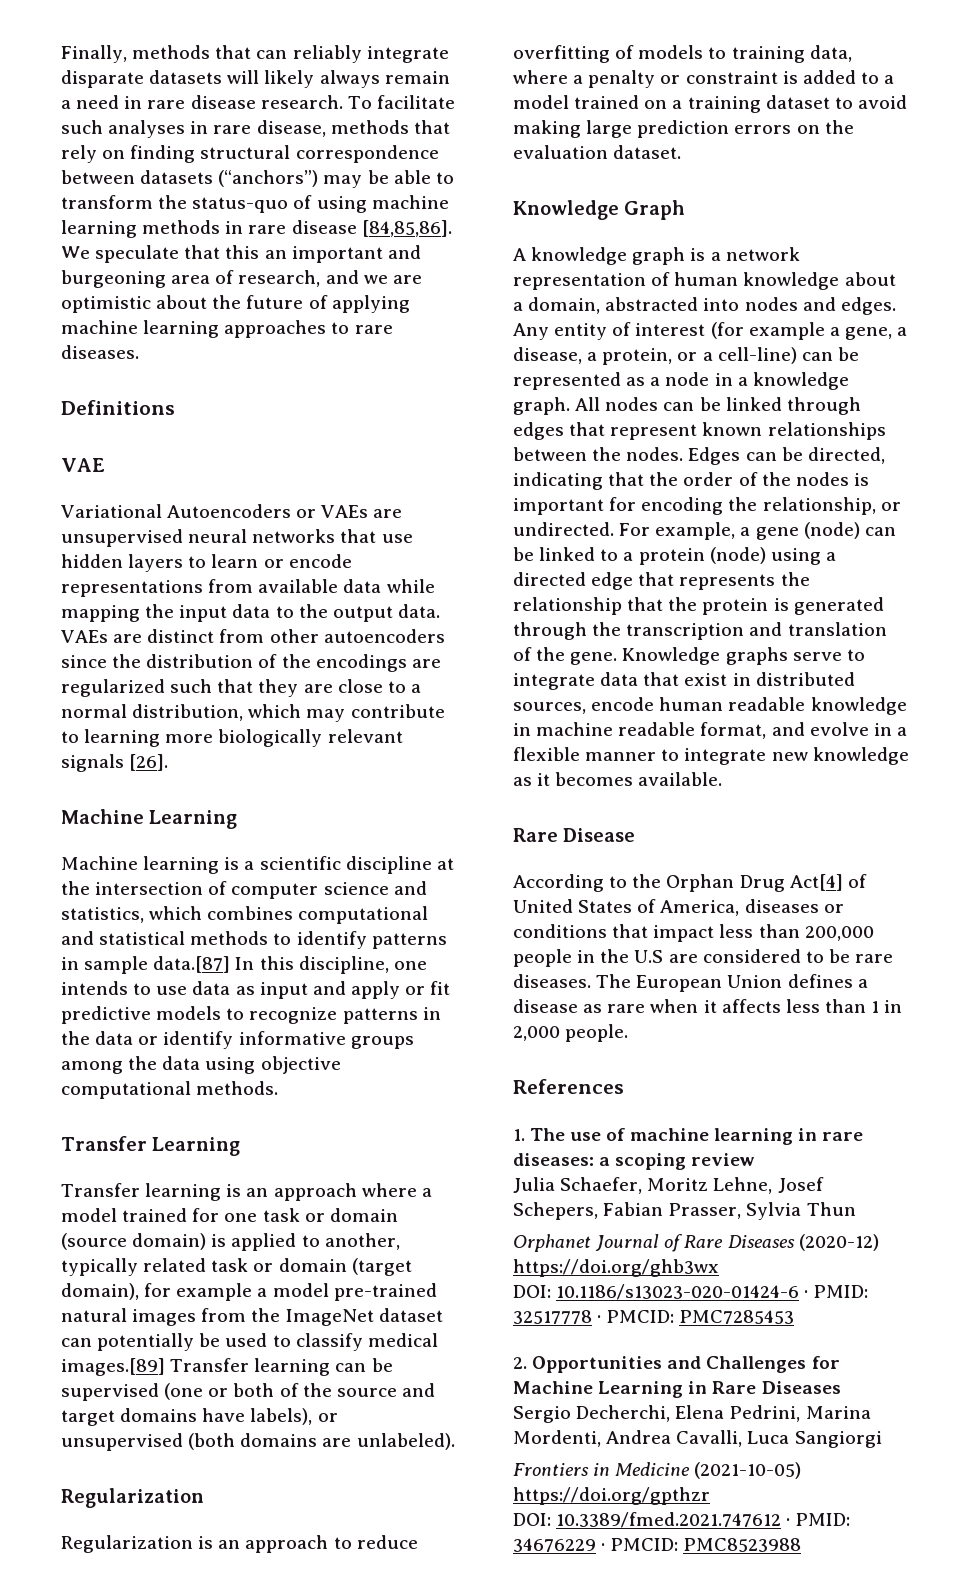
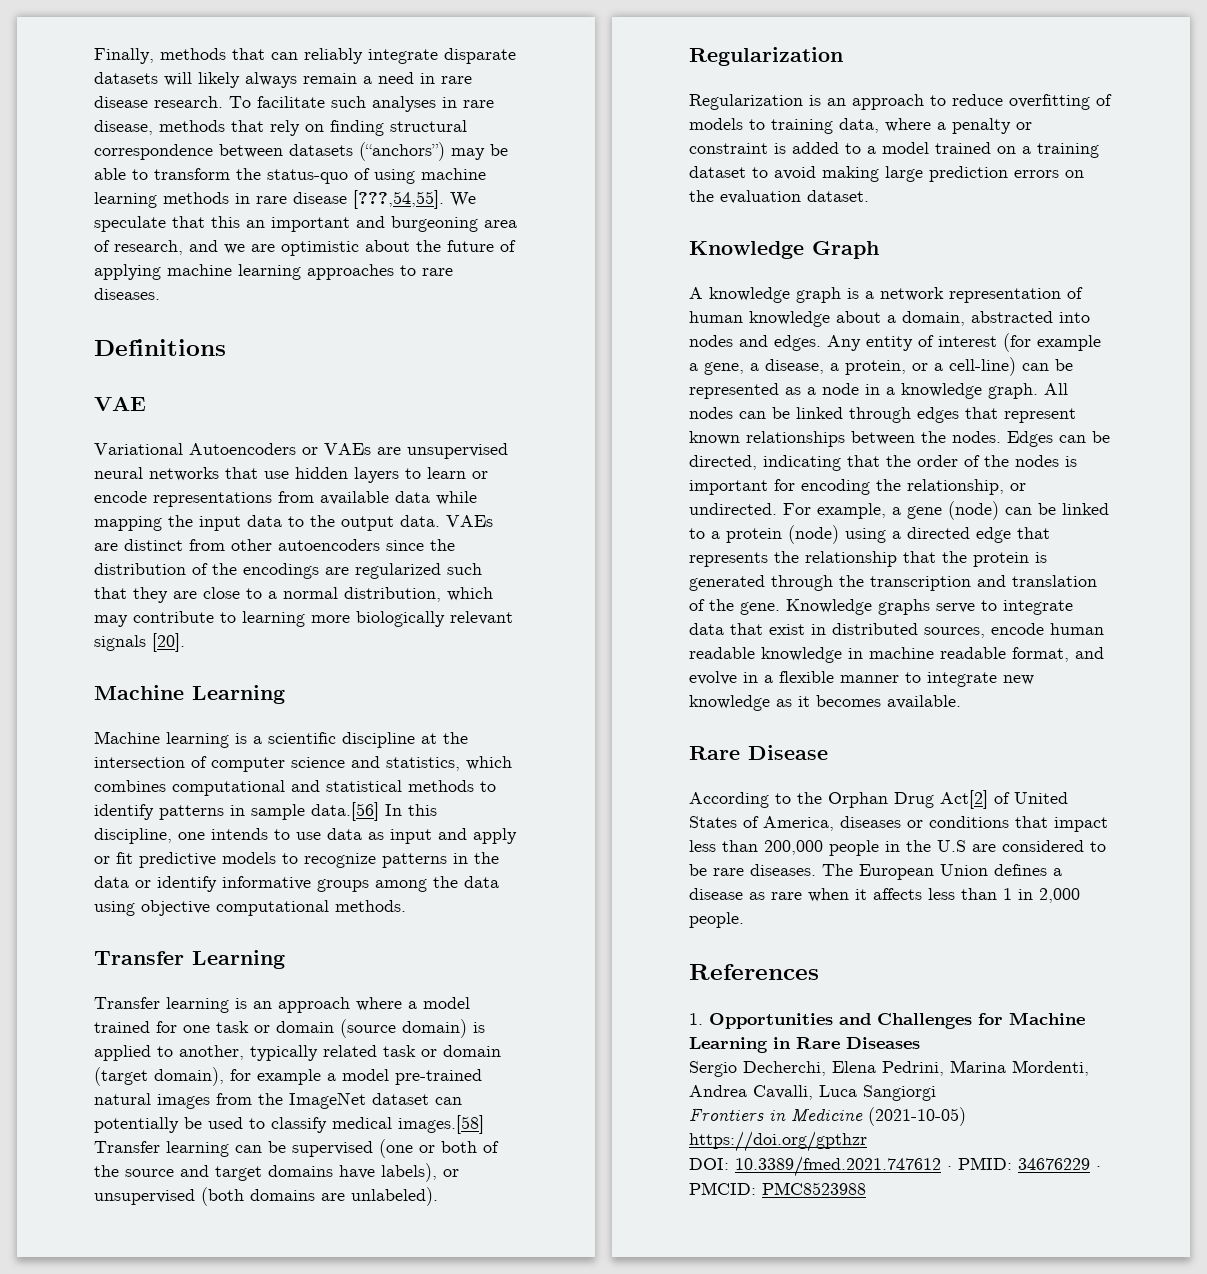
- To facilitate such analyses in rare disease, methods that rely on finding structural correspondence between datasets (“anchors”) may be able to transform the status-quo of using machine learning methods in rare disease [84,85,86].
+ To facilitate such analyses in rare disease, methods that rely on finding structural correspondence between datasets (“anchors”) may be able to transform the status-quo of using machine learning methods in rare disease [???,54,55].
- VAEs are distinct from other autoencoders since the distribution of the encodings are regularized such that they are close to a normal distribution, which may contribute to learning more biologically relevant signals [26].
+ VAEs are distinct from other autoencoders since the distribution of the encodings are regularized such that they are close to a normal distribution, which may contribute to learning more biologically relevant signals [20].
- Machine learning is a scientific discipline at the intersection of computer science and statistics, which combines computational and statistical methods to identify patterns in sample data.[87] In this discipline, one intends to use data as input and apply or fit predictive models to recognize patterns in the data or identify informative groups among the data using objective computational methods.
+ Machine learning is a scientific discipline at the intersection of computer science and statistics, which combines computational and statistical methods to identify patterns in sample data.[56] In this discipline, one intends to use data as input and apply or fit predictive models to recognize patterns in the data or identify informative groups among the data using objective computational methods.
- Transfer learning is an approach where a model trained for one task or domain (source domain) is applied to another, typically related task or domain (target domain), for example a model pre-trained natural images from the ImageNet dataset can potentially be used to classify medical images.[89] Transfer learning can be supervised (one or both of the source and target domains have labels), or unsupervised (both domains are unlabeled).
+ Transfer learning is an approach where a model trained for one task or domain (source domain) is applied to another, typically related task or domain (target domain), for example a model pre-trained natural images from the ImageNet dataset can potentially be used to classify medical images.[58] Transfer learning can be supervised (one or both of the source and target domains have labels), or unsupervised (both domains are unlabeled).
- According to the Orphan Drug Act[4] of United States of America, diseases or conditions that impact less than 200,000 people in the U.S are considered to be rare diseases.
+ According to the Orphan Drug Act[2] of United States of America, diseases or conditions that impact less than 200,000 people in the U.S are considered to be rare diseases.
- 1. The use of machine learning in rare diseases: a scoping review
- Julia Schaefer, Moritz Lehne, Josef Schepers, Fabian Prasser, Sylvia Thun
- Orphanet Journal of Rare Diseases (2020-12) https://doi.org/ghb3wx
- DOI: 10.1186/s13023-020-01424-6 · PMID: 32517778 · PMCID: PMC7285453
- 2. Opportunities and Challenges for Machine Learning in Rare Diseases
+ 1. Opportunities and Challenges for Machine Learning in Rare Diseases

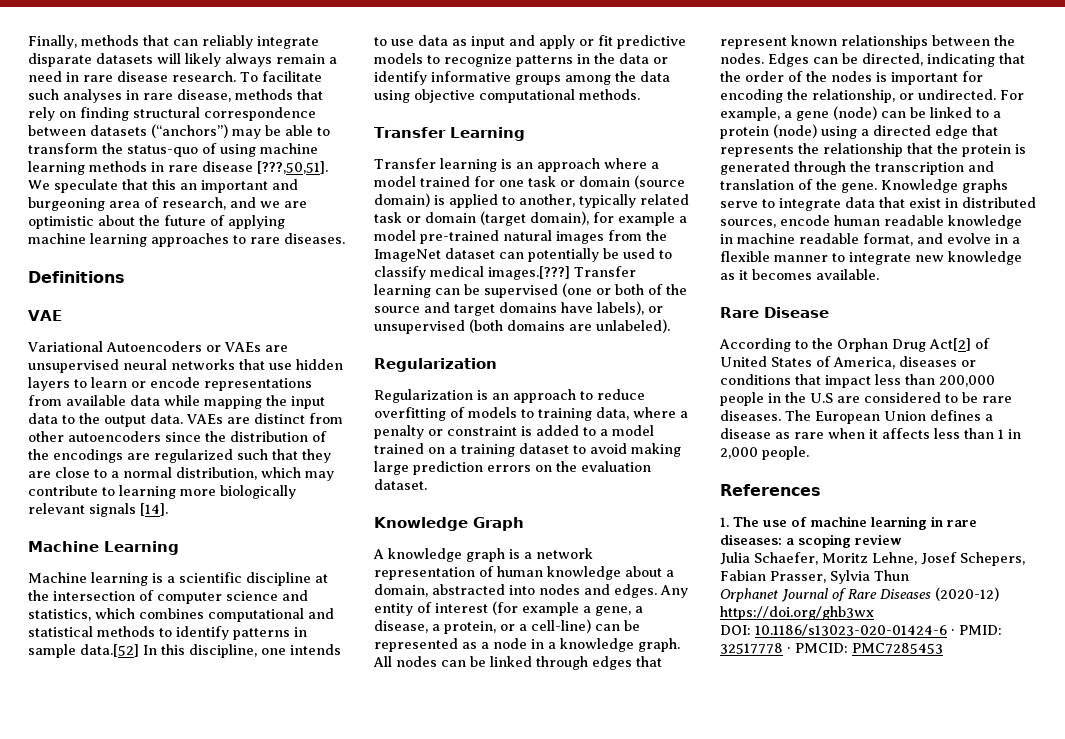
- To facilitate such analyses in rare disease, methods that rely on finding structural correspondence between datasets (“anchors”) may be able to transform the status-quo of using machine learning methods in rare disease [???,54,55].
+ To facilitate such analyses in rare disease, methods that rely on finding structural correspondence between datasets (“anchors”) may be able to transform the status-quo of using machine learning methods in rare disease [???,50,51].
- VAEs are distinct from other autoencoders since the distribution of the encodings are regularized such that they are close to a normal distribution, which may contribute to learning more biologically relevant signals [20].
+ VAEs are distinct from other autoencoders since the distribution of the encodings are regularized such that they are close to a normal distribution, which may contribute to learning more biologically relevant signals [14].
- Machine learning is a scientific discipline at the intersection of computer science and statistics, which combines computational and statistical methods to identify patterns in sample data.[56] In this discipline, one intends to use data as input and apply or fit predictive models to recognize patterns in the data or identify informative groups among the data using objective computational methods.
+ Machine learning is a scientific discipline at the intersection of computer science and statistics, which combines computational and statistical methods to identify patterns in sample data.[52] In this discipline, one intends to use data as input and apply or fit predictive models to recognize patterns in the data or identify informative groups among the data using objective computational methods.
- Transfer learning is an approach where a model trained for one task or domain (source domain) is applied to another, typically related task or domain (target domain), for example a model pre-trained natural images from the ImageNet dataset can potentially be used to classify medical images.[58] Transfer learning can be supervised (one or both of the source and target domains have labels), or unsupervised (both domains are unlabeled).
+ Transfer learning is an approach where a model trained for one task or domain (source domain) is applied to another, typically related task or domain (target domain), for example a model pre-trained natural images from the ImageNet dataset can potentially be used to classify medical images.[???] Transfer learning can be supervised (one or both of the source and target domains have labels), or unsupervised (both domains are unlabeled).
- 1. Opportunities and Challenges for Machine Learning in Rare Diseases
- Sergio Decherchi, Elena Pedrini, Marina Mordenti, Andrea Cavalli, Luca Sangiorgi
- Frontiers in Medicine (2021-10-05) https://doi.org/gpthzr
+ 1. The use of machine learning in rare diseases: a scoping review
+ Julia Schaefer, Moritz Lehne, Josef Schepers, Fabian Prasser, Sylvia Thun
+ Orphanet Journal of Rare Diseases (2020-12) https://doi.org/ghb3wx
- DOI: 10.3389/fmed.2021.747612 · PMID: 34676229 · PMCID: PMC8523988
+ DOI: 10.1186/s13023-020-01424-6 · PMID: 32517778 · PMCID: PMC7285453

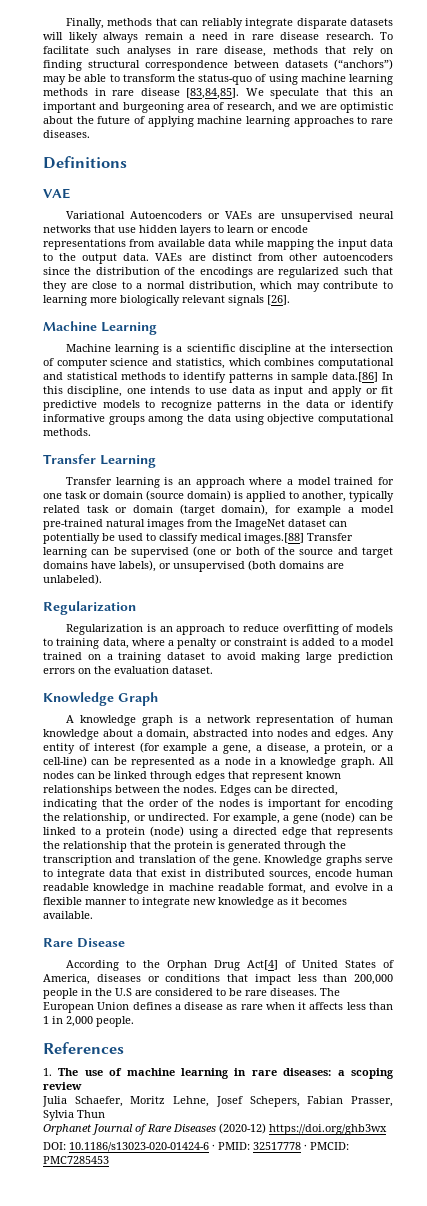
- To facilitate such analyses in rare disease, methods that rely on finding structural correspondence between datasets (“anchors”) may be able to transform the status-quo of using machine learning methods in rare disease [???,50,51].
+ To facilitate such analyses in rare disease, methods that rely on finding structural correspondence between datasets (“anchors”) may be able to transform the status-quo of using machine learning methods in rare disease [83,84,85].
- VAEs are distinct from other autoencoders since the distribution of the encodings are regularized such that they are close to a normal distribution, which may contribute to learning more biologically relevant signals [14].
+ VAEs are distinct from other autoencoders since the distribution of the encodings are regularized such that they are close to a normal distribution, which may contribute to learning more biologically relevant signals [26].
- Machine learning is a scientific discipline at the intersection of computer science and statistics, which combines computational and statistical methods to identify patterns in sample data.[52] In this discipline, one intends to use data as input and apply or fit predictive models to recognize patterns in the data or identify informative groups among the data using objective computational methods.
+ Machine learning is a scientific discipline at the intersection of computer science and statistics, which combines computational and statistical methods to identify patterns in sample data.[86] In this discipline, one intends to use data as input and apply or fit predictive models to recognize patterns in the data or identify informative groups among the data using objective computational methods.
- Transfer learning is an approach where a model trained for one task or domain (source domain) is applied to another, typically related task or domain (target domain), for example a model pre-trained natural images from the ImageNet dataset can potentially be used to classify medical images.[???] Transfer learning can be supervised (one or both of the source and target domains have labels), or unsupervised (both domains are unlabeled).
+ Transfer learning is an approach where a model trained for one task or domain (source domain) is applied to another, typically related task or domain (target domain), for example a model pre-trained natural images from the ImageNet dataset can potentially be used to classify medical images.[88] Transfer learning can be supervised (one or both of the source and target domains have labels), or unsupervised (both domains are unlabeled).
- According to the Orphan Drug Act[2] of United States of America, diseases or conditions that impact less than 200,000 people in the U.S are considered to be rare diseases.
+ According to the Orphan Drug Act[4] of United States of America, diseases or conditions that impact less than 200,000 people in the U.S are considered to be rare diseases.

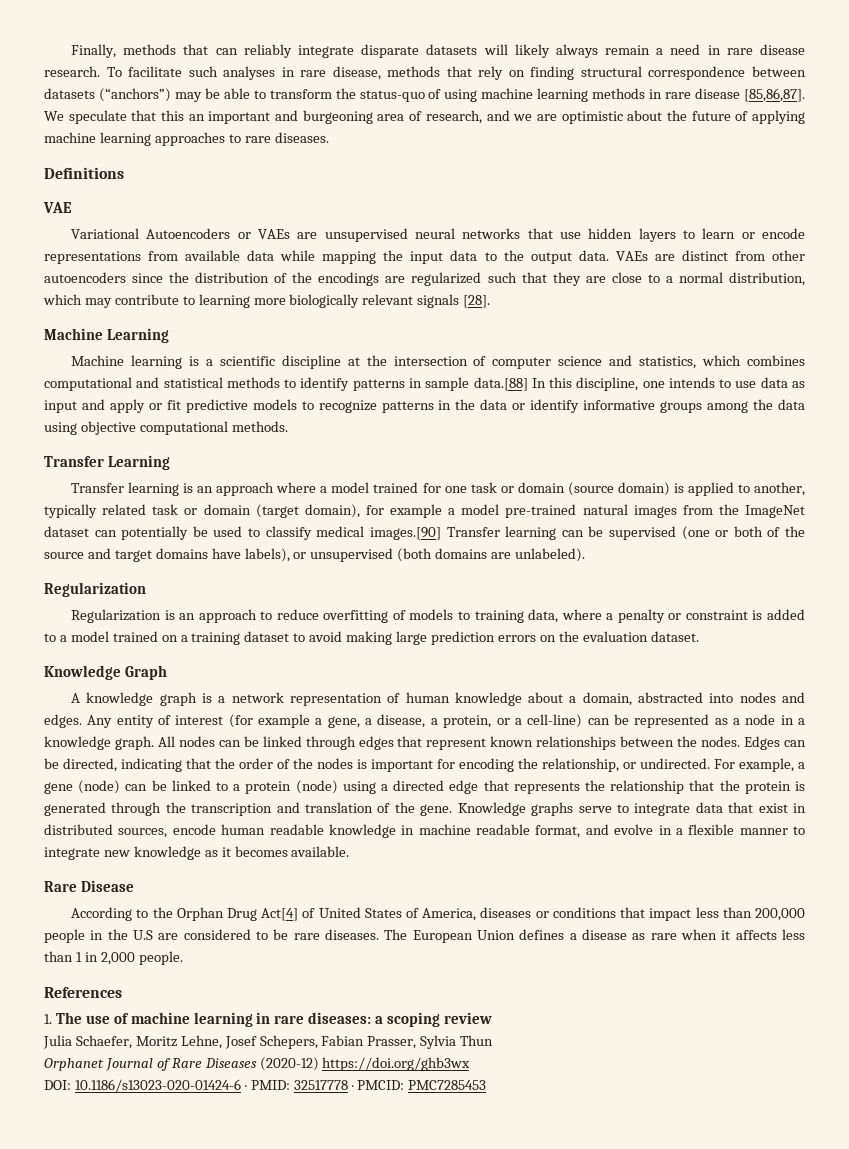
- To facilitate such analyses in rare disease, methods that rely on finding structural correspondence between datasets (“anchors”) may be able to transform the status-quo of using machine learning methods in rare disease [83,84,85].
+ To facilitate such analyses in rare disease, methods that rely on finding structural correspondence between datasets (“anchors”) may be able to transform the status-quo of using machine learning methods in rare disease [85,86,87].
- VAEs are distinct from other autoencoders since the distribution of the encodings are regularized such that they are close to a normal distribution, which may contribute to learning more biologically relevant signals [26].
+ VAEs are distinct from other autoencoders since the distribution of the encodings are regularized such that they are close to a normal distribution, which may contribute to learning more biologically relevant signals [28].
- Machine learning is a scientific discipline at the intersection of computer science and statistics, which combines computational and statistical methods to identify patterns in sample data.[86] In this discipline, one intends to use data as input and apply or fit predictive models to recognize patterns in the data or identify informative groups among the data using objective computational methods.
+ Machine learning is a scientific discipline at the intersection of computer science and statistics, which combines computational and statistical methods to identify patterns in sample data.[88] In this discipline, one intends to use data as input and apply or fit predictive models to recognize patterns in the data or identify informative groups among the data using objective computational methods.
- Transfer learning is an approach where a model trained for one task or domain (source domain) is applied to another, typically related task or domain (target domain), for example a model pre-trained natural images from the ImageNet dataset can potentially be used to classify medical images.[88] Transfer learning can be supervised (one or both of the source and target domains have labels), or unsupervised (both domains are unlabeled).
+ Transfer learning is an approach where a model trained for one task or domain (source domain) is applied to another, typically related task or domain (target domain), for example a model pre-trained natural images from the ImageNet dataset can potentially be used to classify medical images.[90] Transfer learning can be supervised (one or both of the source and target domains have labels), or unsupervised (both domains are unlabeled).

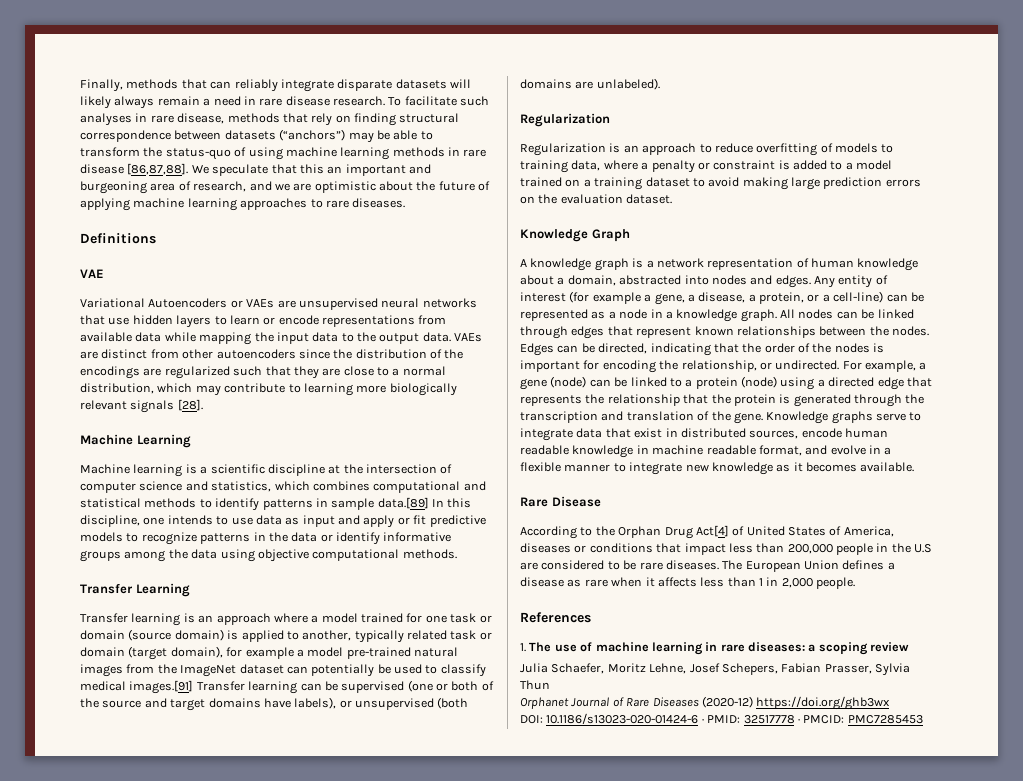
- To facilitate such analyses in rare disease, methods that rely on finding structural correspondence between datasets (“anchors”) may be able to transform the status-quo of using machine learning methods in rare disease [85,86,87].
+ To facilitate such analyses in rare disease, methods that rely on finding structural correspondence between datasets (“anchors”) may be able to transform the status-quo of using machine learning methods in rare disease [86,87,88].
- Machine learning is a scientific discipline at the intersection of computer science and statistics, which combines computational and statistical methods to identify patterns in sample data.[88] In this discipline, one intends to use data as input and apply or fit predictive models to recognize patterns in the data or identify informative groups among the data using objective computational methods.
+ Machine learning is a scientific discipline at the intersection of computer science and statistics, which combines computational and statistical methods to identify patterns in sample data.[89] In this discipline, one intends to use data as input and apply or fit predictive models to recognize patterns in the data or identify informative groups among the data using objective computational methods.
- Transfer learning is an approach where a model trained for one task or domain (source domain) is applied to another, typically related task or domain (target domain), for example a model pre-trained natural images from the ImageNet dataset can potentially be used to classify medical images.[90] Transfer learning can be supervised (one or both of the source and target domains have labels), or unsupervised (both domains are unlabeled).
+ Transfer learning is an approach where a model trained for one task or domain (source domain) is applied to another, typically related task or domain (target domain), for example a model pre-trained natural images from the ImageNet dataset can potentially be used to classify medical images.[91] Transfer learning can be supervised (one or both of the source and target domains have labels), or unsupervised (both domains are unlabeled).

